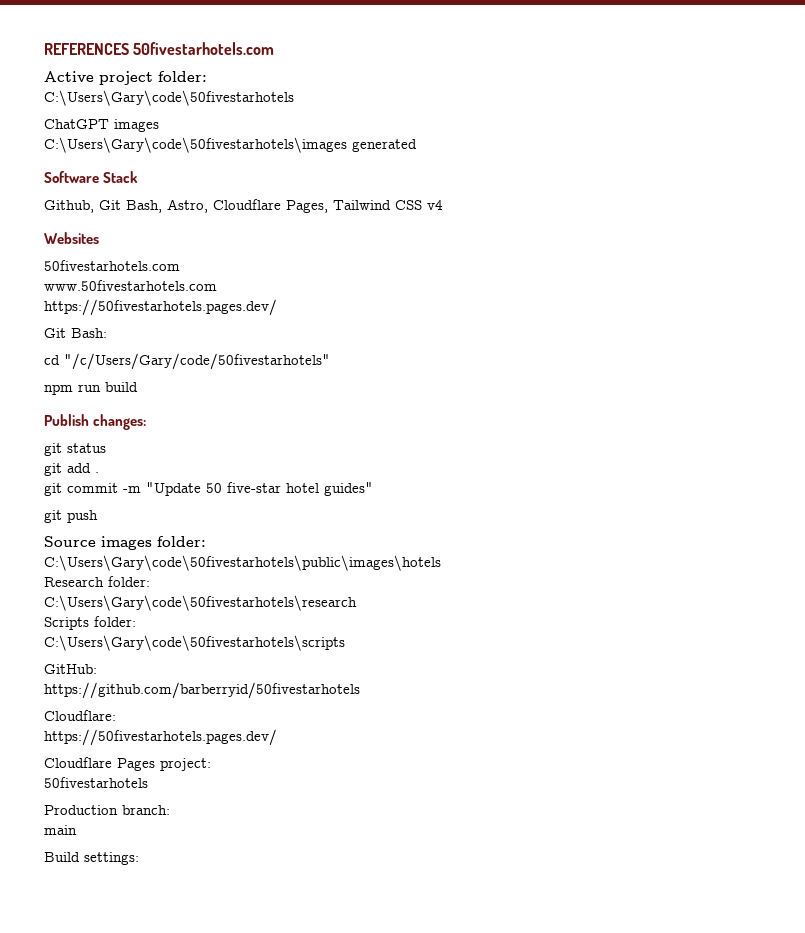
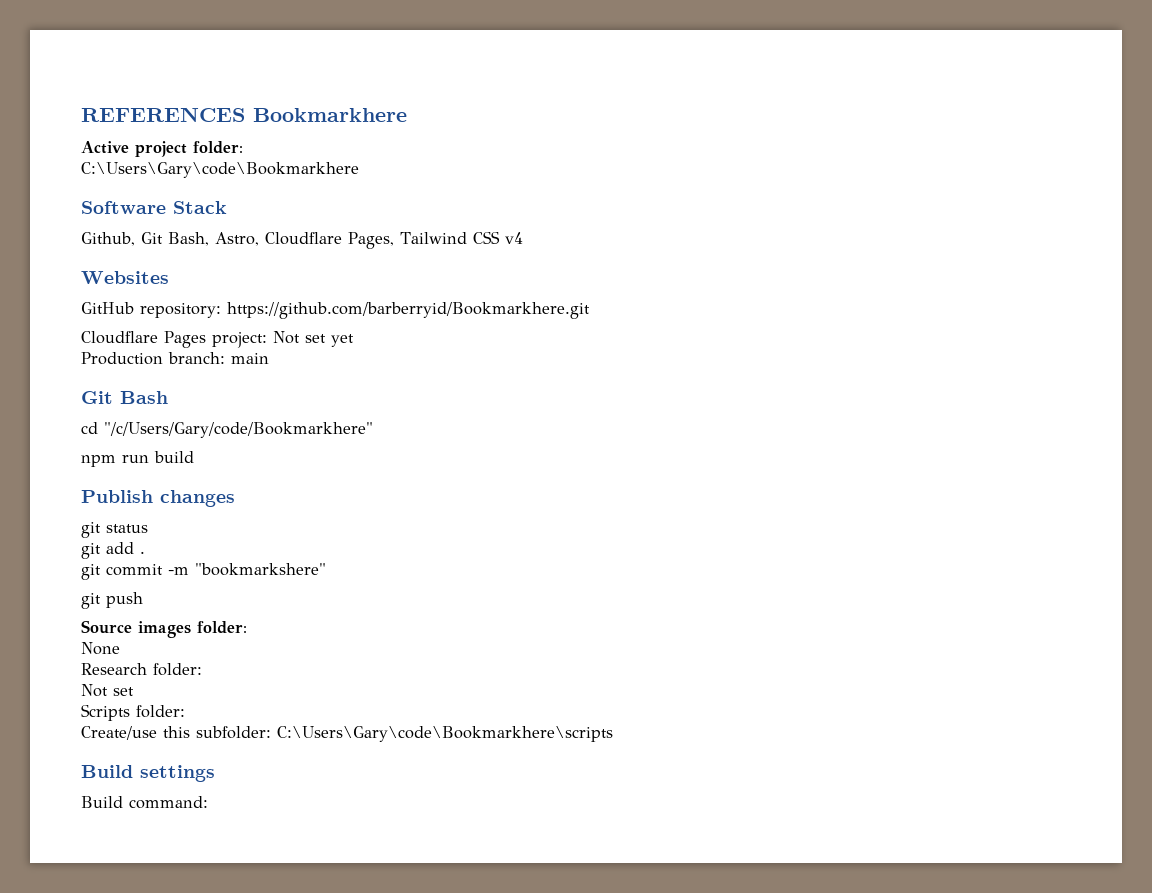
- REFERENCES 50fivestarhotels.com
+ REFERENCES Bookmarkhere
- C:\Users\Gary\code\50fivestarhotels
- ChatGPT images
- C:\Users\Gary\code\50fivestarhotels\images generated
+ C:\Users\Gary\code\Bookmarkhere
  Websites
- 50fivestarhotels.com
- www.50fivestarhotels.com
- https://50fivestarhotels.pages.dev/
- Git Bash:
+ GitHub repository: https://github.com/barberryid/Bookmarkhere.git
+ Cloudflare Pages project: Not set yet
+ Production branch: main
+ Git Bash
- cd "/c/Users/Gary/code/50fivestarhotels"
+ cd "/c/Users/Gary/code/Bookmarkhere"
- Publish changes:
+ Publish changes
- git commit -m "Update 50 five-star hotel guides"
+ git commit -m "bookmarkshere"
- C:\Users\Gary\code\50fivestarhotels\public\images\hotels
+ None
  Research folder:
- C:\Users\Gary\code\50fivestarhotels\research
+ Not set
- C:\Users\Gary\code\50fivestarhotels\scripts
- GitHub:
- https://github.com/barberryid/50fivestarhotels
- Cloudflare:
- https://50fivestarhotels.pages.dev/
- Cloudflare Pages project:
- 50fivestarhotels
- Production branch:
- main
- Build settings:
+ Create/use this subfolder: C:\Users\Gary\code\Bookmarkhere\scripts
+ Build settings
+ Build command:

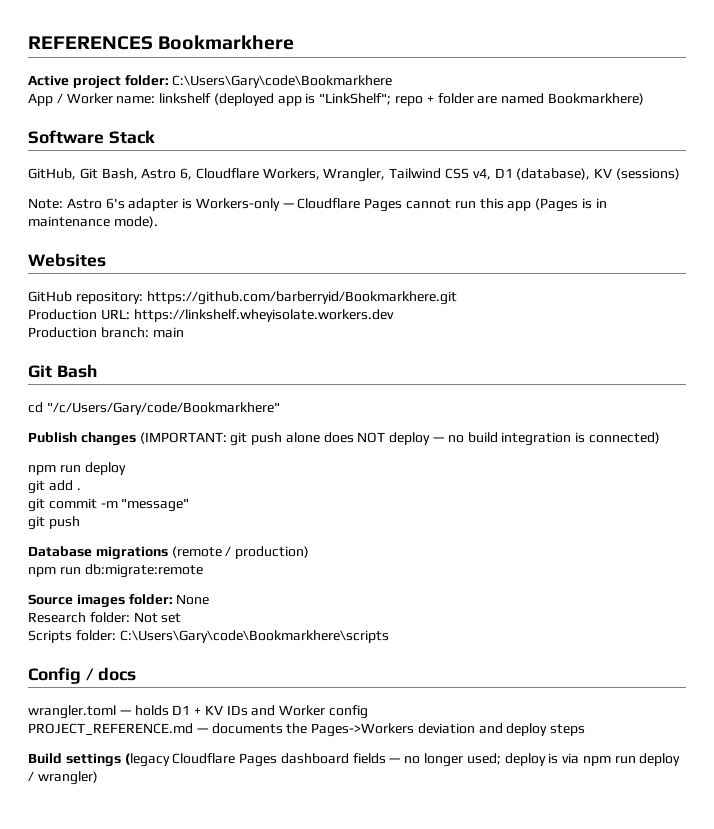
- Active project folder:
- C:\Users\Gary\code\Bookmarkhere
+ Active project folder: C:\Users\Gary\code\Bookmarkhere
+ App / Worker name: linkshelf (deployed app is "LinkShelf"; repo + folder are named Bookmarkhere)
- Github, Git Bash, Astro, Cloudflare Pages, Tailwind CSS v4
+ GitHub, Git Bash, Astro 6, Cloudflare Workers, Wrangler, Tailwind CSS v4, D1 (database), KV (sessions)
+ Note: Astro 6's adapter is Workers-only — Cloudflare Pages cannot run this app (Pages is in maintenance mode).
  Websites
  GitHub repository: https://github.com/barberryid/Bookmarkhere.git
- Cloudflare Pages project: Not set yet
+ Production URL: https://linkshelf.wheyisolate.workers.dev
- npm run build
- Publish changes
- git status
+ Publish changes (IMPORTANT: git push alone does NOT deploy — no build integration is connected)
+ npm run deploy
- git commit -m "bookmarkshere"
+ git commit -m "message"
  git push
+ Database migrations (remote / production)
+ npm run db:migrate:remote
- Source images folder:
- None
+ Source images folder: None
- Research folder:
- Not set
+ Research folder: Not set
- Scripts folder:
- Create/use this subfolder: C:\Users\Gary\code\Bookmarkhere\scripts
- Build settings
- Build command:
+ Scripts folder: C:\Users\Gary\code\Bookmarkhere\scripts
+ Config / docs
+ wrangler.toml — holds D1 + KV IDs and Worker config
+ PROJECT_REFERENCE.md — documents the Pages->Workers deviation and deploy steps
+ Build settings (legacy Cloudflare Pages dashboard fields — no longer used; deploy is via npm run deploy / wrangler)

